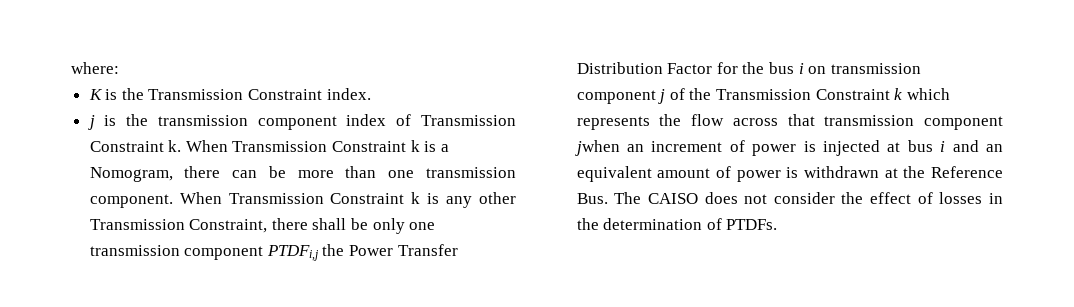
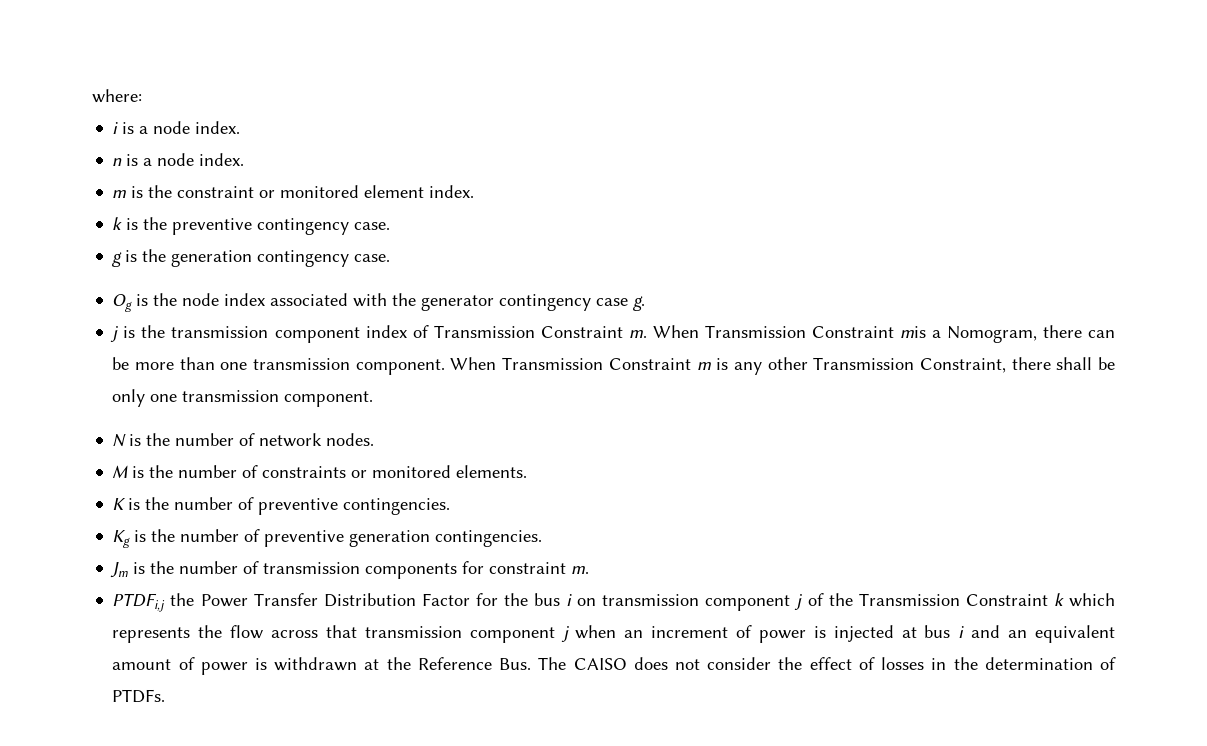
- K is the Transmission Constraint index.
+ i is a node index.
+ n is a node index.
+ m is the constraint or monitored element index.
+ k is the preventive contingency case.
+ g is the generation contingency case.
+ Og is the node index associated with the generator contingency case g.
- j is the transmission component index of Transmission Constraint k. When Transmission Constraint k is a Nomogram, there can be more than one transmission component.
+ j is the transmission component index of Transmission Constraint m. When Transmission Constraint mis a Nomogram, there can be more than one transmission component.
- When Transmission Constraint k is any other Transmission Constraint, there shall be only one transmission component PTDFi,j the Power Transfer Distribution Factor for the bus i on transmission component j of the Transmission Constraint k which represents the flow across that transmission component jwhen an increment of power is injected at bus i and an equivalent amount of power is withdrawn at the Reference Bus. The CAISO does not consider the effect of losses in the determination of PTDFs.
+ When Transmission Constraint m is any other Transmission Constraint, there shall be only one transmission component.
+ N is the number of network nodes.
+ M is the number of constraints or monitored elements.
+ K is the number of preventive contingencies.
+ Kg is the number of preventive generation contingencies.
+ Jm is the number of transmission components for constraint m.
+ PTDFi,j the Power Transfer Distribution Factor for the bus i on transmission component j of the Transmission Constraint k which represents the flow across that transmission component j when an increment of power is injected at bus i and an equivalent amount of power is withdrawn at the Reference Bus. The CAISO does not consider the effect of losses in the determination of PTDFs.

